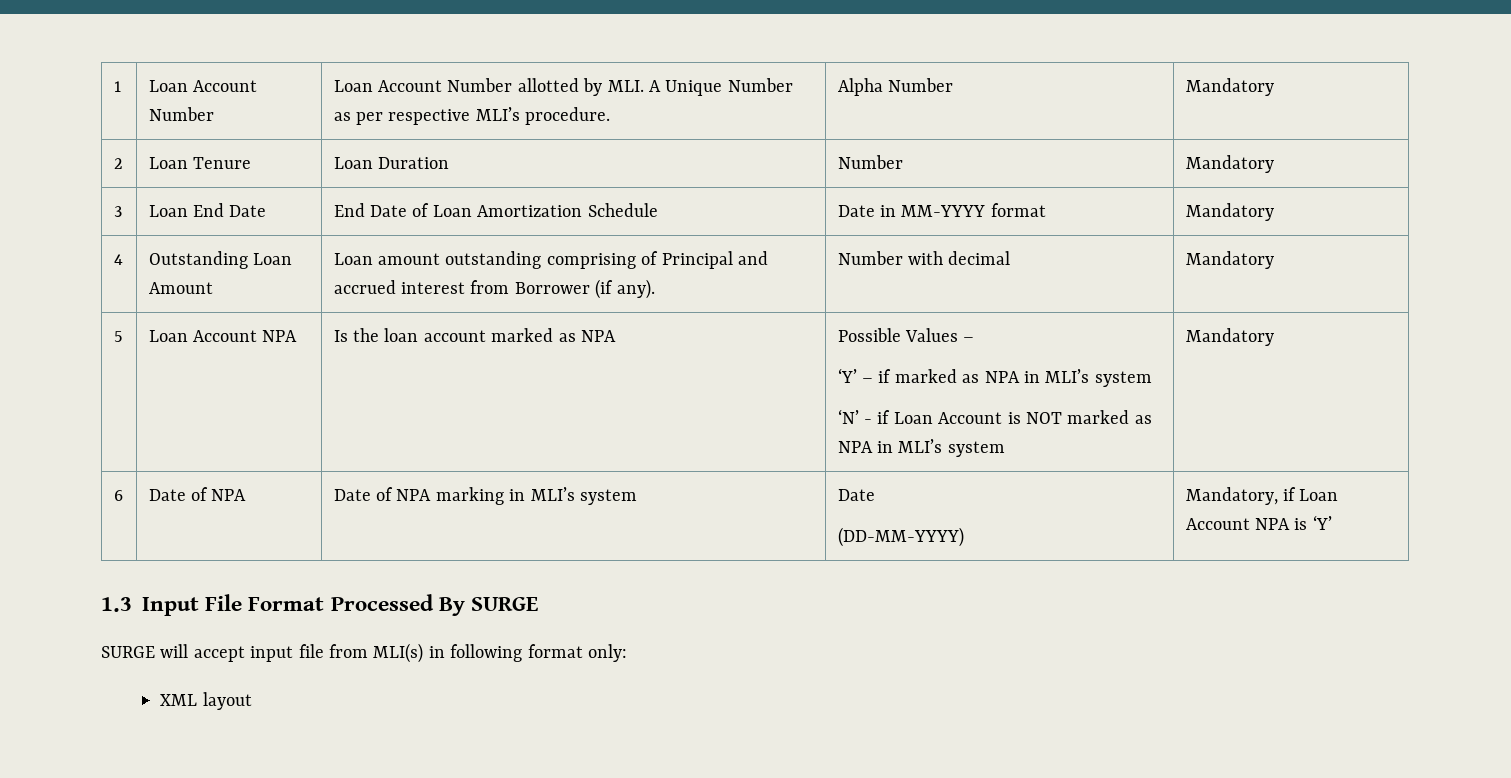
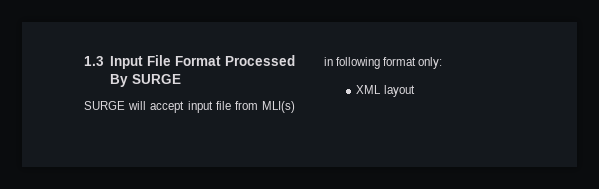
- 1 | Loan Account Number | Loan Account Number allotted by MLI. A Unique Number as per respective MLI’s procedure. | Alpha Number | Mandatory
- 2 | Loan Tenure | Loan Duration | Number | Mandatory
- 3 | Loan End Date | End Date of Loan Amortization Schedule | Date in MM-YYYY format | Mandatory
- 4 | Outstanding Loan Amount | Loan amount outstanding comprising of Principal and accrued interest from Borrower (if any). | Number with decimal | Mandatory
- 5 | Loan Account NPA | Is the loan account marked as NPA | Possible Values –
- ‘Y’ – if marked as NPA in MLI’s system
- ‘N’ - if Loan Account is NOT marked as NPA in MLI’s system | Mandatory
- 6 | Date of NPA | Date of NPA marking in MLI’s system | Date
- (DD-MM-YYYY) | Mandatory, if Loan Account NPA is ‘Y’

